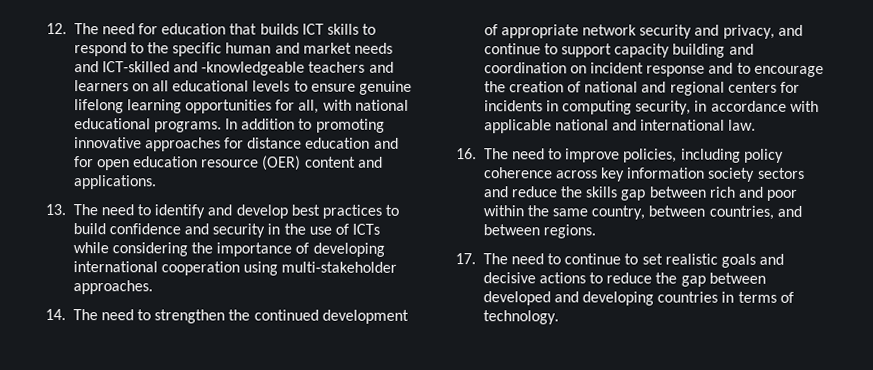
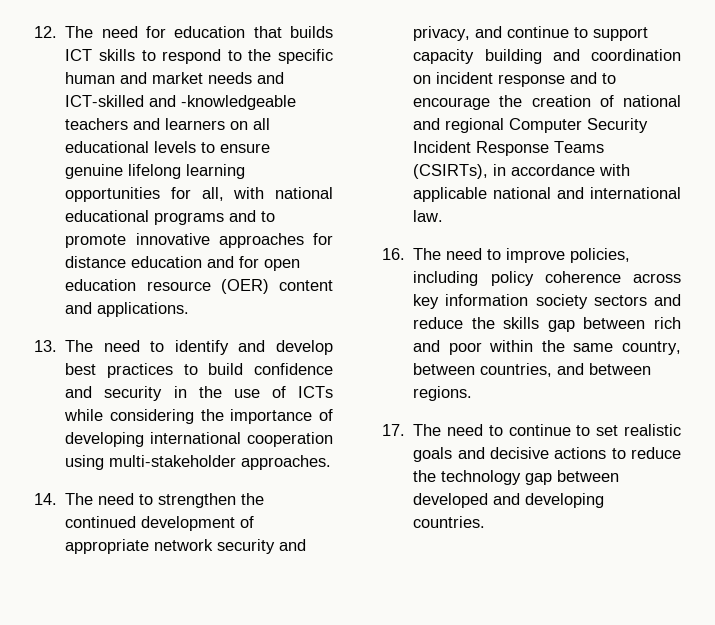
- 12. The need for education that builds ICT skills to respond to the specific human and market needs and ICT-skilled and -knowledgeable teachers and learners on all educational levels to ensure genuine lifelong learning opportunities for all, with national educational programs. In addition to promoting innovative approaches for distance education and for open education resource (OER) content and applications.
+ 12. The need for education that builds ICT skills to respond to the specific human and market needs and ICT-skilled and -knowledgeable teachers and learners on all educational levels to ensure genuine lifelong learning opportunities for all, with national educational programs and to promote innovative approaches for distance education and for open education resource (OER) content and applications.
- 14. The need to strengthen the continued development of appropriate network security and privacy, and continue to support capacity building and coordination on incident response and to encourage the creation of national and regional centers for incidents in computing security, in accordance with applicable national and international law.
+ 14. The need to strengthen the continued development of appropriate network security and privacy, and continue to support capacity building and coordination on incident response and to encourage the creation of national and regional Computer Security Incident Response Teams (CSIRTs), in accordance with applicable national and international law.
- 17. The need to continue to set realistic goals and decisive actions to reduce the gap between developed and developing countries in terms of technology.
+ 17. The need to continue to set realistic goals and decisive actions to reduce the technology gap between developed and developing countries.

